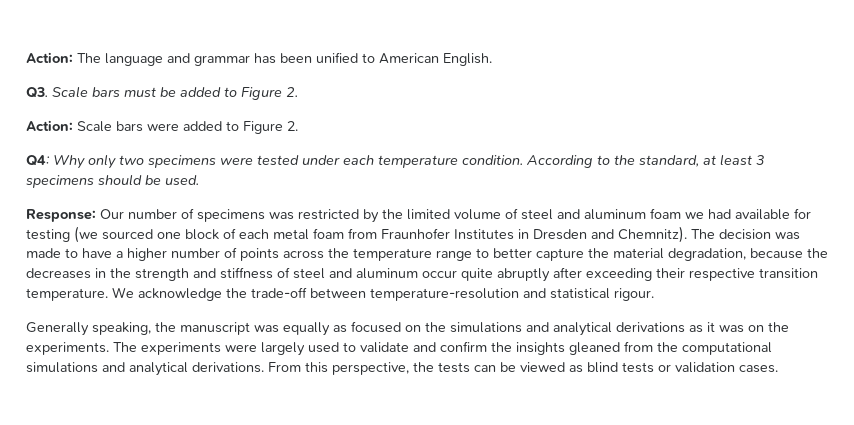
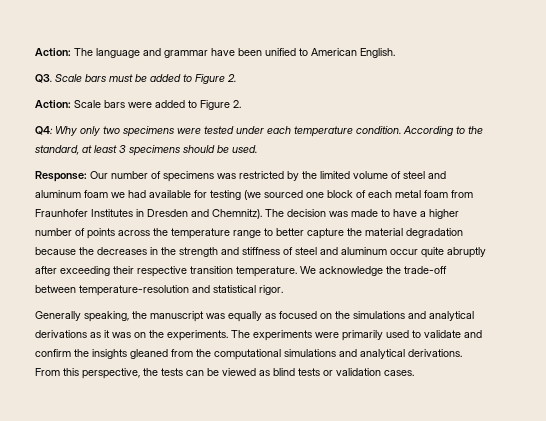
- Action: The language and grammar has been unified to American English.
+ Action: The language and grammar have been unified to American English.
- The decision was made to have a higher number of points across the temperature range to better capture the material degradation, because the decreases in the strength and stiffness of steel and aluminum occur quite abruptly after exceeding their respective transition temperature.
+ The decision was made to have a higher number of points across the temperature range to better capture the material degradation because the decreases in the strength and stiffness of steel and aluminum occur quite abruptly after exceeding their respective transition temperature.
- We acknowledge the trade-off between temperature-resolution and statistical rigour.
+ We acknowledge the trade-off between temperature-resolution and statistical rigor.
- The experiments were largely used to validate and confirm the insights gleaned from the computational simulations and analytical derivations.
+ The experiments were primarily used to validate and confirm the insights gleaned from the computational simulations and analytical derivations.

